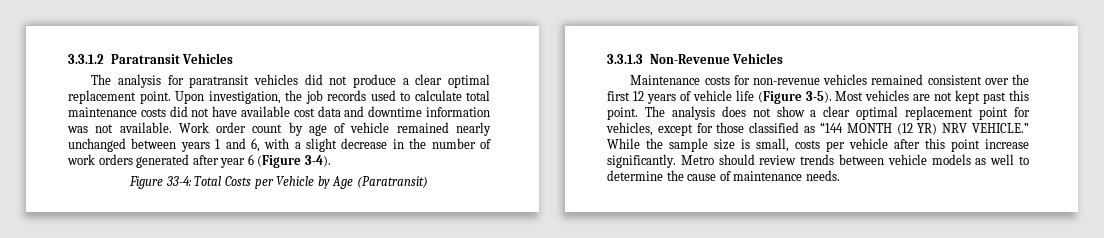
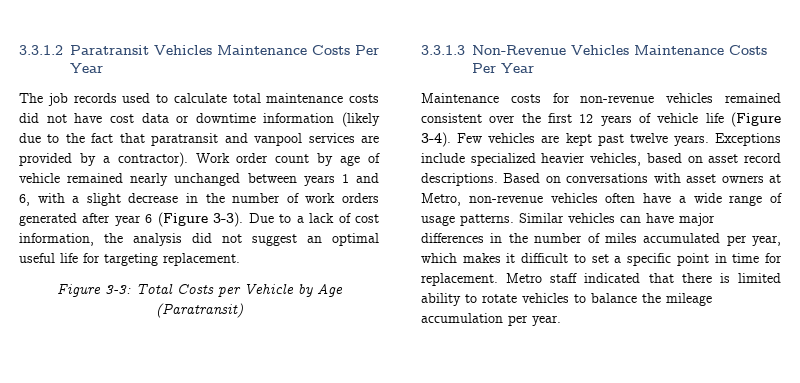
- 3.3.1.2 Paratransit Vehicles
- The analysis for paratransit vehicles did not produce a clear optimal replacement point. Upon investigation, the job records used to calculate total maintenance costs did not have available cost data and downtime information was not available.
+ 3.3.1.2 Paratransit Vehicles Maintenance Costs Per Year
+ The job records used to calculate total maintenance costs did not have cost data or downtime information (likely due to the fact that paratransit and vanpool services are provided by a contractor).
- Work order count by age of vehicle remained nearly unchanged between years 1 and 6, with a slight decrease in the number of work orders generated after year 6 (Figure 3-4).
+ Work order count by age of vehicle remained nearly unchanged between years 1 and 6, with a slight decrease in the number of work orders generated after year 6 (Figure 3-3). Due to a lack of cost information, the analysis did not suggest an optimal useful life for targeting replacement.
- Figure 33-4: Total Costs per Vehicle by Age (Paratransit)
+ Figure 3-3: Total Costs per Vehicle by Age (Paratransit)
- 3.3.1.3 Non-Revenue Vehicles
+ 3.3.1.3 Non-Revenue Vehicles Maintenance Costs Per Year
- Maintenance costs for non-revenue vehicles remained consistent over the first 12 years of vehicle life (Figure 3-5). Most vehicles are not kept past this point. The analysis does not show a clear optimal replacement point for vehicles, except for those classified as “144 MONTH (12 YR) NRV VEHICLE.” While the sample size is small, costs per vehicle after this point increase significantly. Metro should review trends between vehicle models as well to determine the cause of maintenance needs.
+ Maintenance costs for non-revenue vehicles remained consistent over the first 12 years of vehicle life (Figure 3-4). Few vehicles are kept past twelve years. Exceptions include specialized heavier vehicles, based on asset record descriptions. Based on conversations with asset owners at Metro, non-revenue vehicles often have a wide range of usage patterns. Similar vehicles can have major differences in the number of miles accumulated per year, which makes it difficult to set a specific point in time for replacement. Metro staff indicated that there is limited ability to rotate vehicles to balance the mileage accumulation per year.

